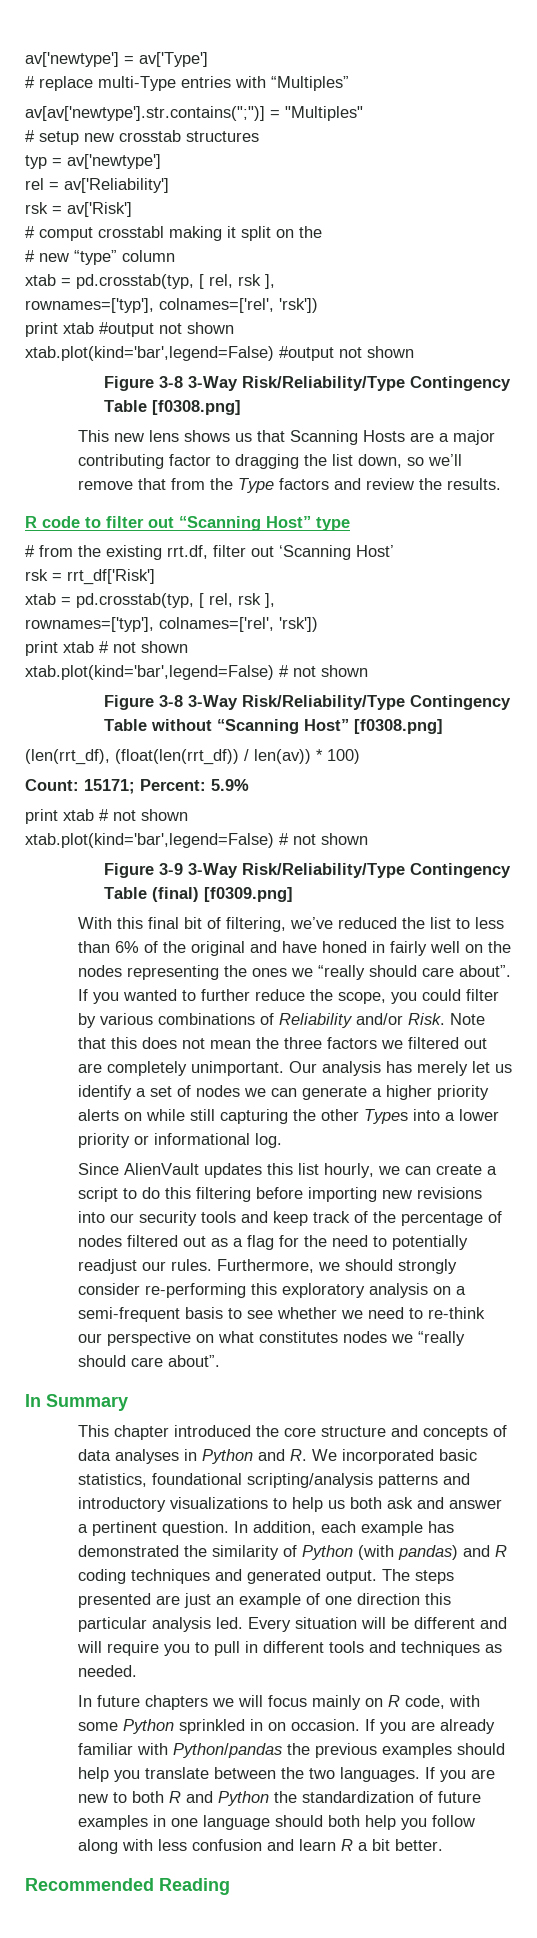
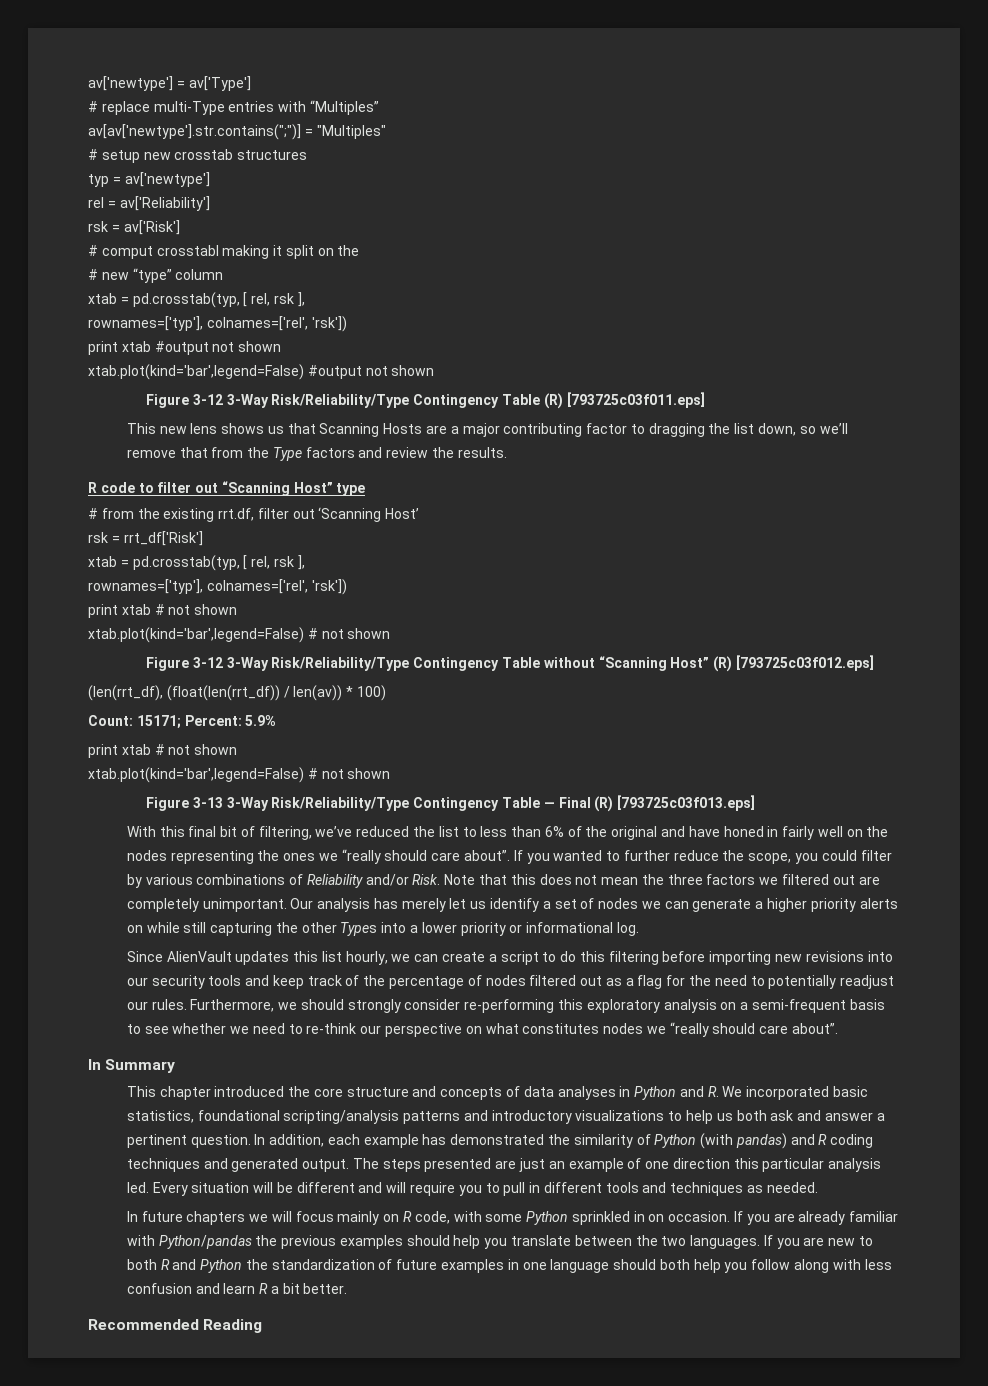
- Figure 3-8 3-Way Risk/Reliability/Type Contingency Table [f0308.png]
+ Figure 3-12 3-Way Risk/Reliability/Type Contingency Table (R) [793725c03f011.eps]
- Figure 3-8 3-Way Risk/Reliability/Type Contingency Table without “Scanning Host” [f0308.png]
+ Figure 3-12 3-Way Risk/Reliability/Type Contingency Table without “Scanning Host” (R) [793725c03f012.eps]
- Figure 3-9 3-Way Risk/Reliability/Type Contingency Table (final) [f0309.png]
+ Figure 3-13 3-Way Risk/Reliability/Type Contingency Table — Final (R) [793725c03f013.eps]

